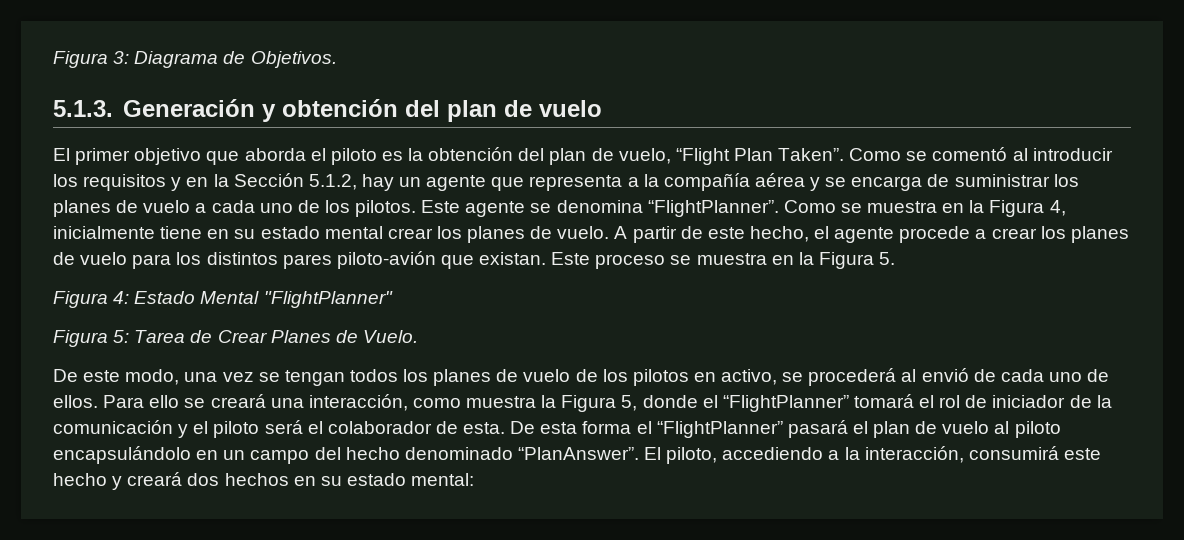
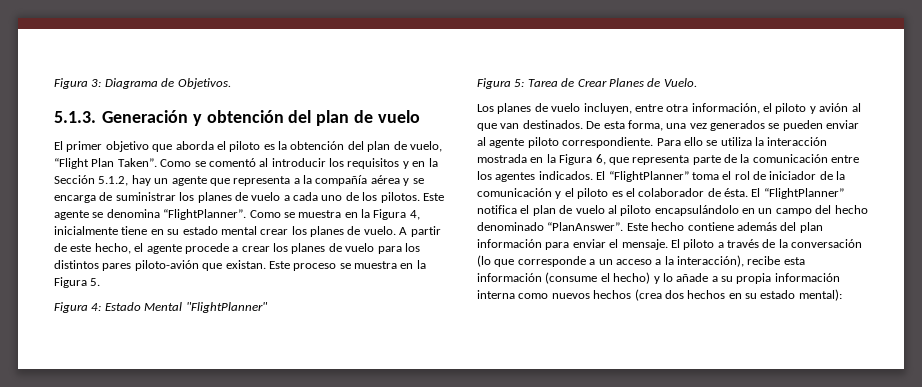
- De este modo, una vez se tengan todos los planes de vuelo de los pilotos en activo, se procederá al envió de cada uno de ellos. Para ello se creará una interacción, como muestra la Figura 5, donde el “FlightPlanner” tomará el rol de iniciador de la comunicación y el piloto será el colaborador de esta. De esta forma el “FlightPlanner” pasará el plan de vuelo al piloto encapsulándolo en un campo del hecho denominado “PlanAnswer”.
+ Los planes de vuelo incluyen, entre otra información, el piloto y avión al que van destinados. De esta forma, una vez generados se pueden enviar al agente piloto correspondiente. Para ello se utiliza la interacción mostrada en la Figura 6, que representa parte de la comunicación entre los agentes indicados. El “FlightPlanner” toma el rol de iniciador de la comunicación y el piloto es el colaborador de ésta. El “FlightPlanner” notifica el plan de vuelo al piloto encapsulándolo en un campo del hecho denominado “PlanAnswer”.
- El piloto, accediendo a la interacción, consumirá este hecho y creará dos hechos en su estado mental:
+ Este hecho contiene además del plan información para enviar el mensaje. El piloto a través de la conversación (lo que corresponde a un acceso a la interacción), recibe esta información (consume el hecho) y lo añade a su propia información interna como nuevos hechos (crea dos hechos en su estado mental):

